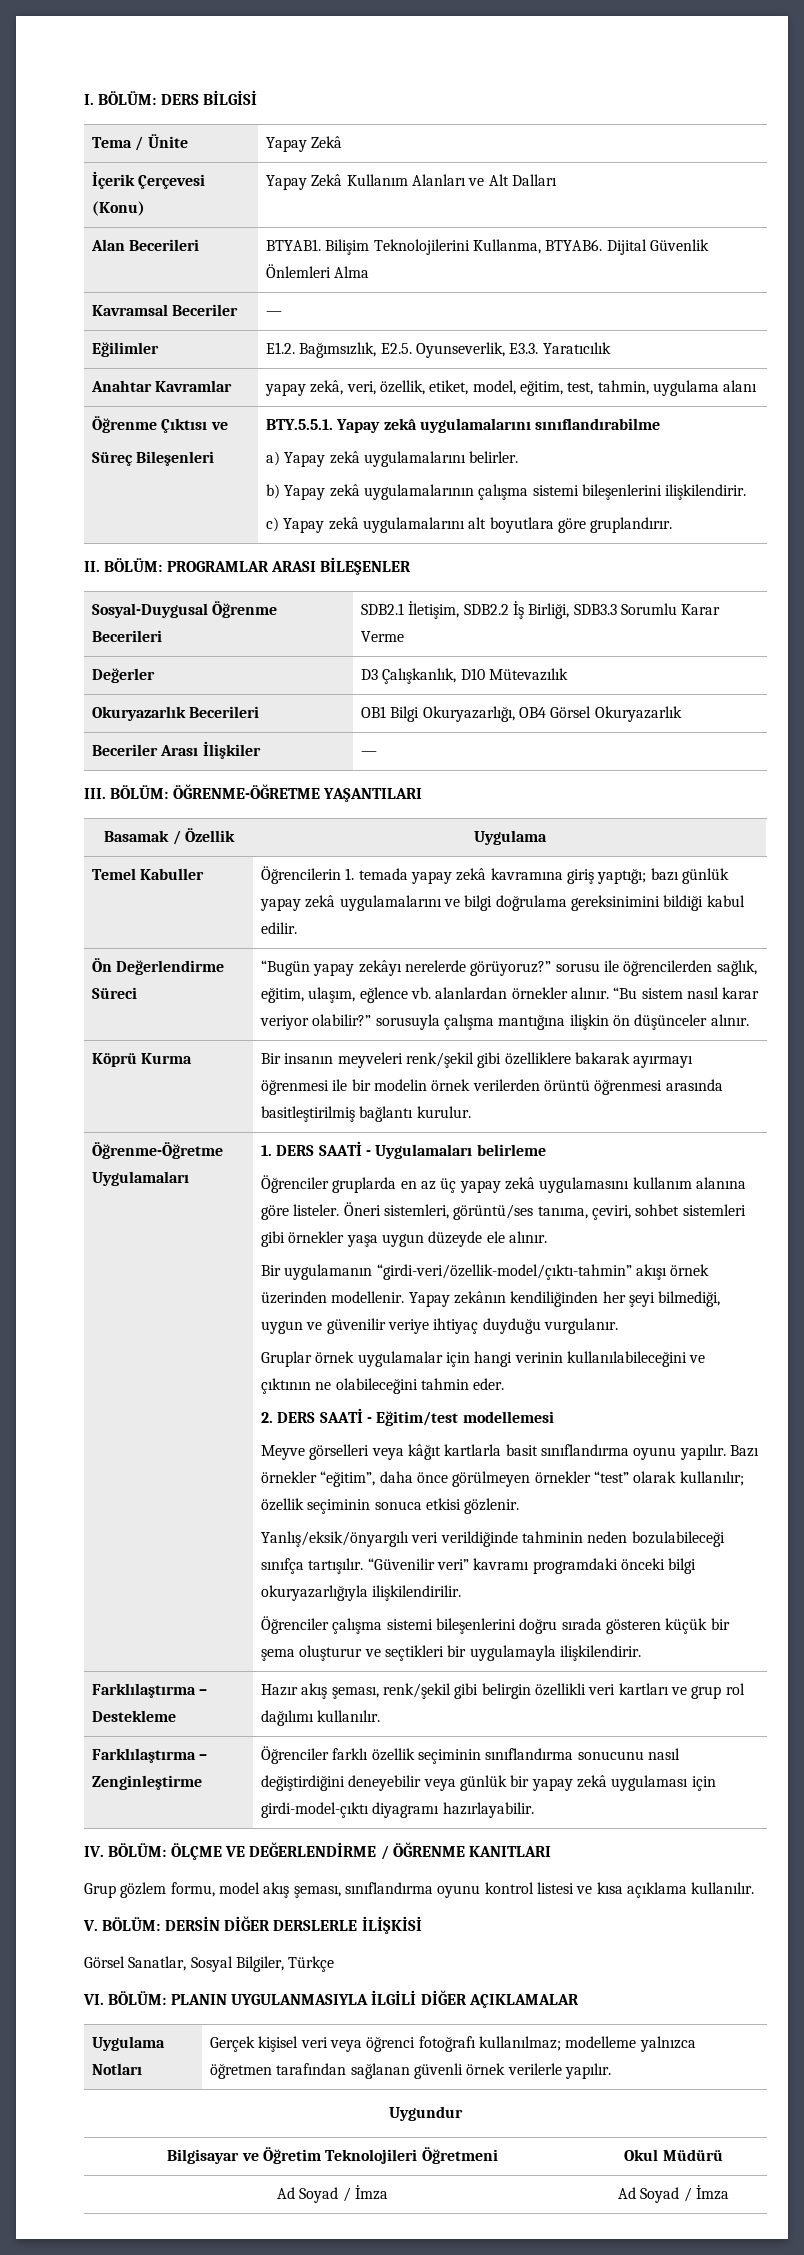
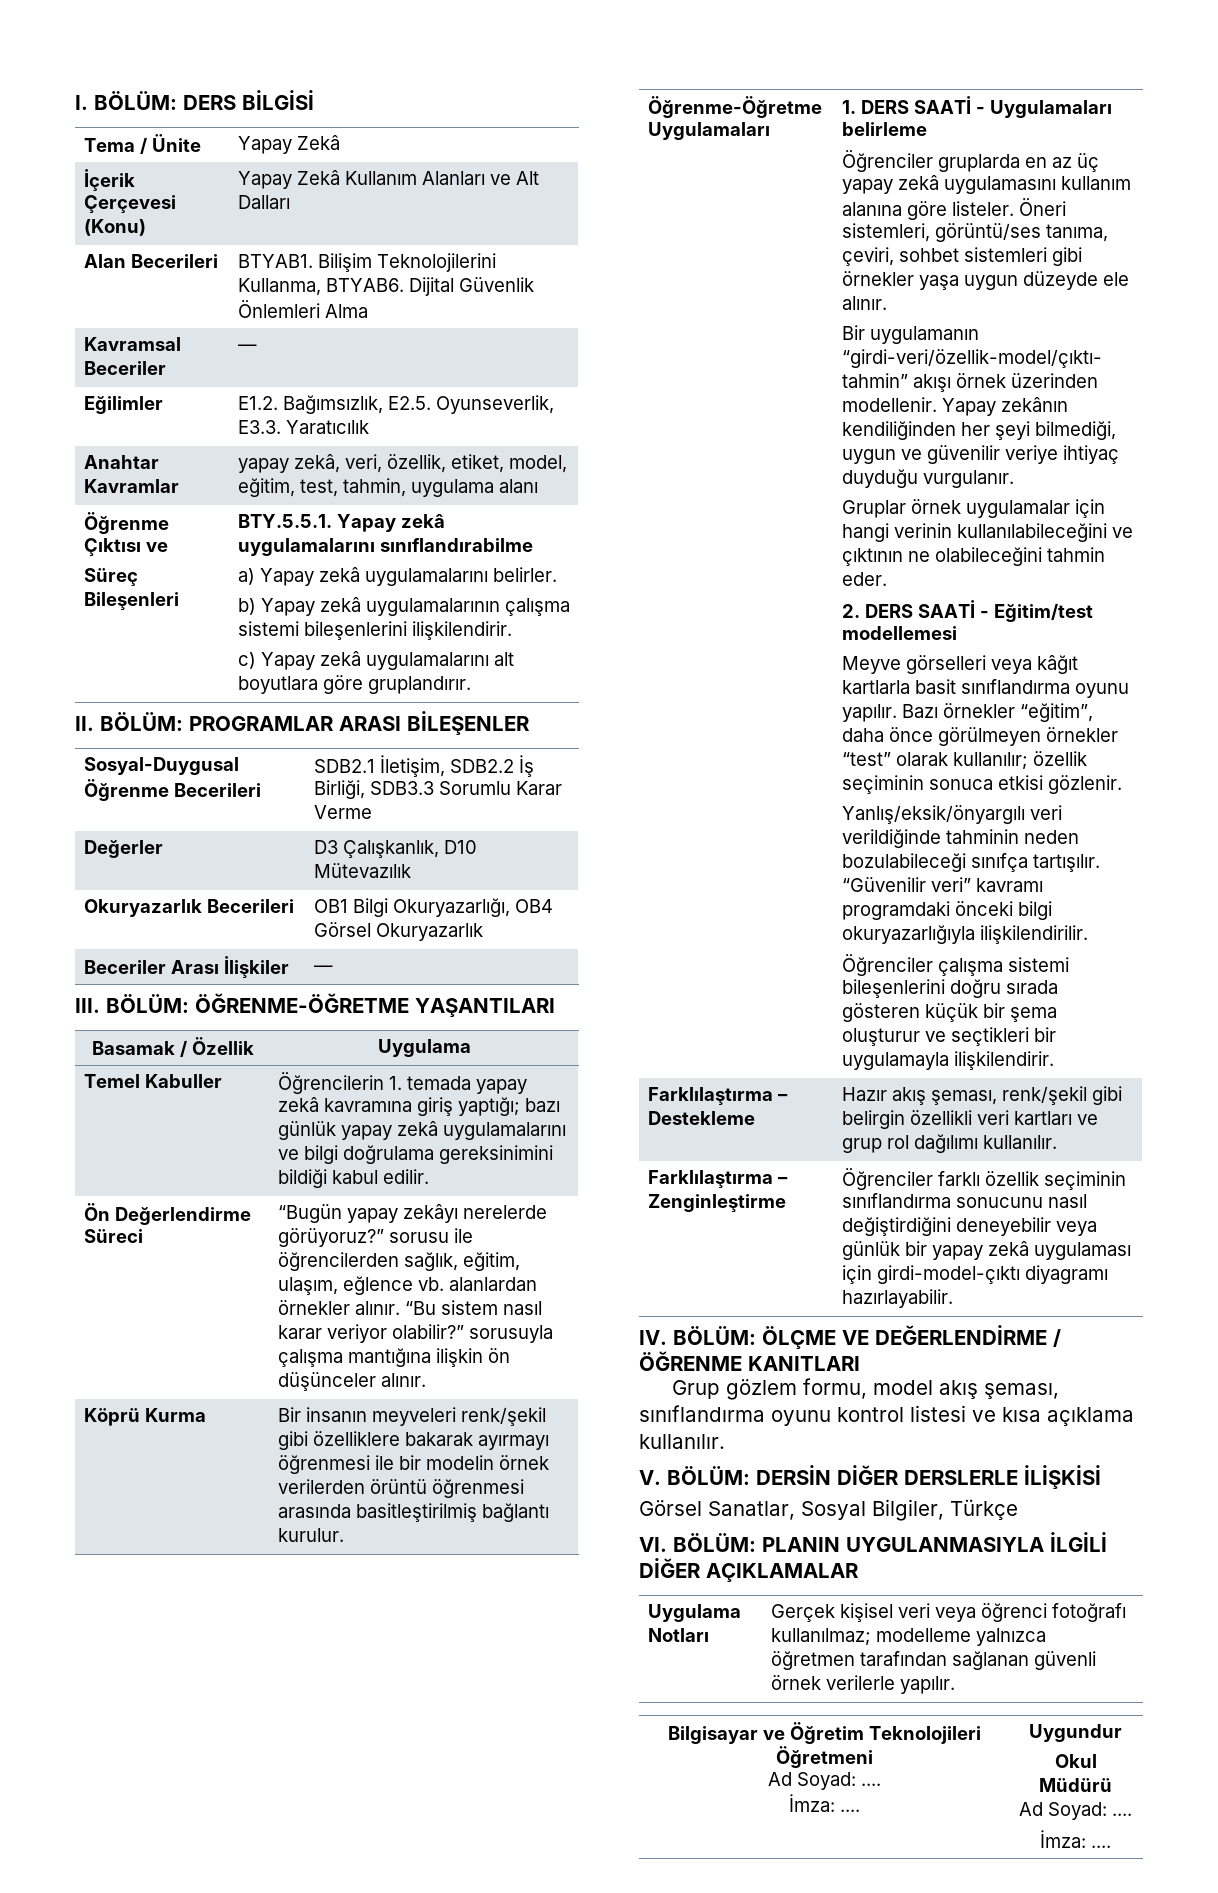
- Uygundur
- Bilgisayar ve Öğretim Teknolojileri Öğretmeni | Okul Müdürü
- Ad Soyad / İmza | Ad Soyad / İmza
+ Bilgisayar ve Öğretim Teknolojileri Öğretmeni
+ Ad Soyad: ....
+ İmza: .... | Uygundur
+ Okul Müdürü
+ Ad Soyad: ....
+ İmza: ....

